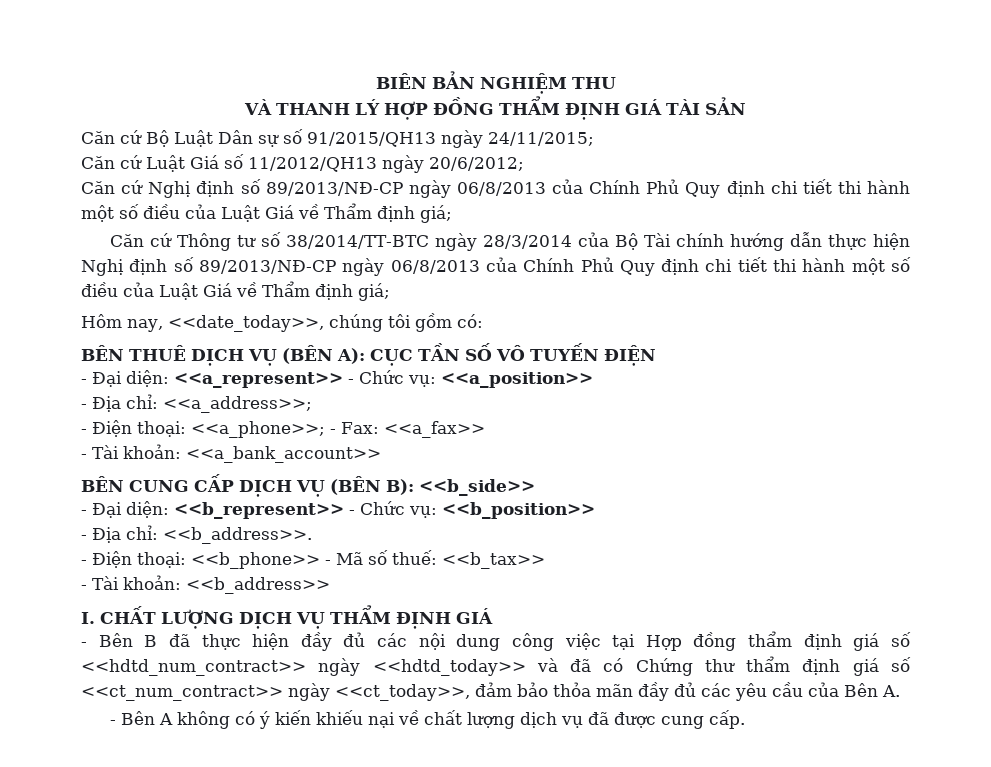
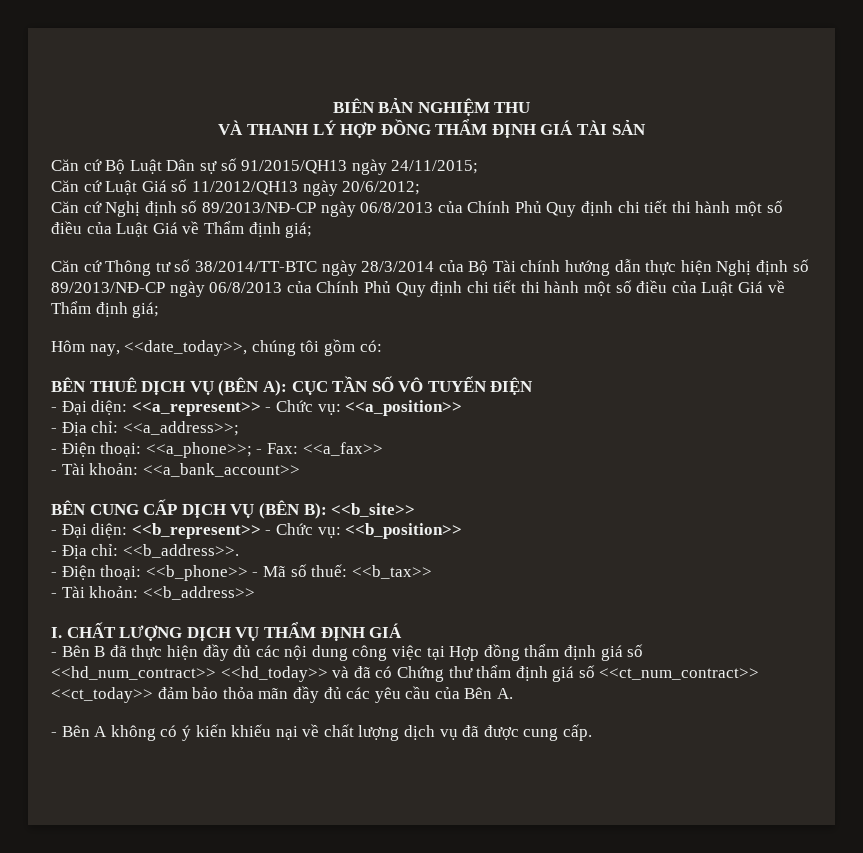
- BÊN CUNG CẤP DỊCH VỤ (BÊN B): <<b_side>>
+ BÊN CUNG CẤP DỊCH VỤ (BÊN B): <<b_site>>
- - Bên B đã thực hiện đầy đủ các nội dung công việc tại Hợp đồng thẩm định giá số <<hdtd_num_contract>> ngày <<hdtd_today>> và đã có Chứng thư thẩm định giá số <<ct_num_contract>> ngày <<ct_today>>, đảm bảo thỏa mãn đầy đủ các yêu cầu của Bên A.
+ - Bên B đã thực hiện đầy đủ các nội dung công việc tại Hợp đồng thẩm định giá số <<hd_num_contract>> <<hd_today>> và đã có Chứng thư thẩm định giá số <<ct_num_contract>> <<ct_today>> đảm bảo thỏa mãn đầy đủ các yêu cầu của Bên A.

